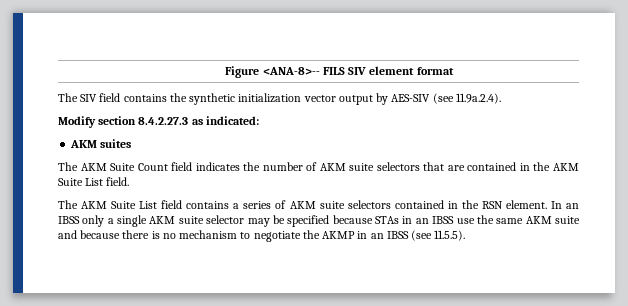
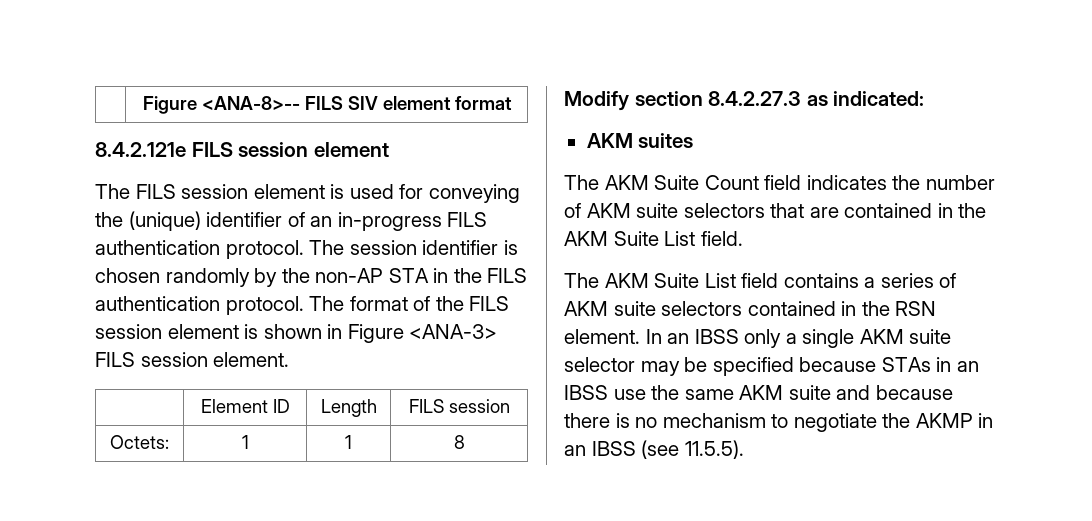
- The SIV field contains the synthetic initialization vector output by AES-SIV (see 11.9a.2.4).
+ 8.4.2.121e FILS session element
+ The FILS session element is used for conveying the (unique) identifier of an in-progress FILS authentication protocol. The session identifier is chosen randomly by the non-AP STA in the FILS authentication protocol. The format of the FILS session element is shown in Figure <ANA-3> FILS session element.
+ | Element ID | Length | FILS session
+ Octets: | 1 | 1 | 8

